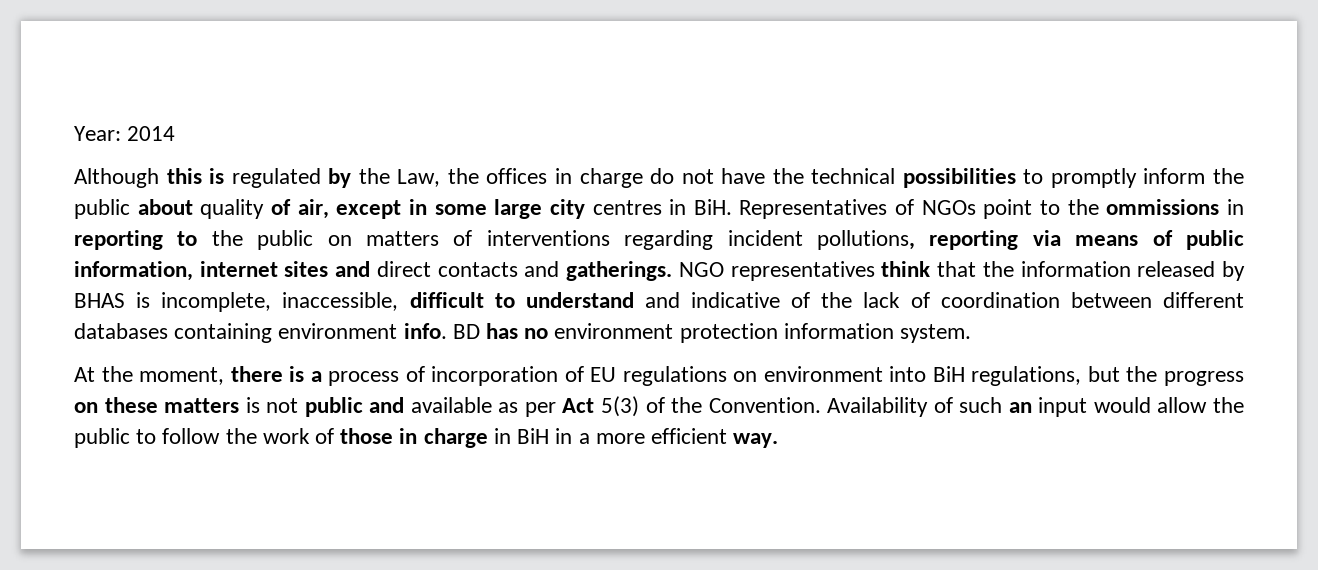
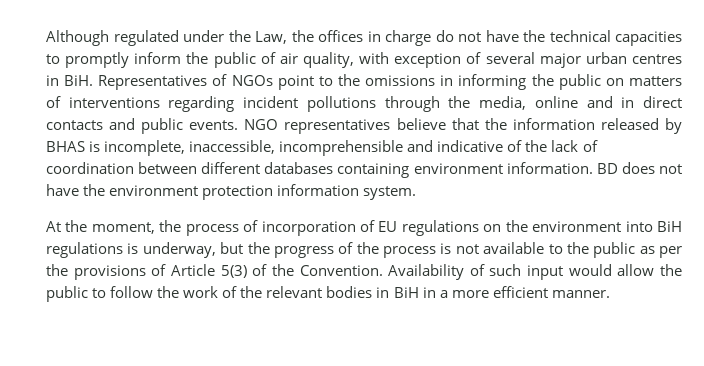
- Year: 2014
- Although this is regulated by the Law, the offices in charge do not have the technical possibilities to promptly inform the public about quality of air, except in some large city centres in BiH. Representatives of NGOs point to the ommissions in reporting to the public on matters of interventions regarding incident pollutions, reporting via means of public information, internet sites and direct contacts and gatherings.
+ Although regulated under the Law, the offices in charge do not have the technical capacities to promptly inform the public of air quality, with exception of several major urban centres in BiH. Representatives of NGOs point to the omissions in informing the public on matters of interventions regarding incident pollutions through the media, online and in direct contacts and public events.
- NGO representatives think that the information released by BHAS is incomplete, inaccessible, difficult to understand and indicative of the lack of coordination between different databases containing environment info. BD has no environment protection information system.
+ NGO representatives believe that the information released by BHAS is incomplete, inaccessible, incomprehensible and indicative of the lack of coordination between different databases containing environment information. BD does not have the environment protection information system.
- At the moment, there is a process of incorporation of EU regulations on environment into BiH regulations, but the progress on these matters is not public and available as per Act 5(3) of the Convention.
+ At the moment, the process of incorporation of EU regulations on the environment into BiH regulations is underway, but the progress of the process is not available to the public as per the provisions of Article 5(3) of the Convention.
- Availability of such an input would allow the public to follow the work of those in charge in BiH in a more efficient way.
+ Availability of such input would allow the public to follow the work of the relevant bodies in BiH in a more efficient manner.

